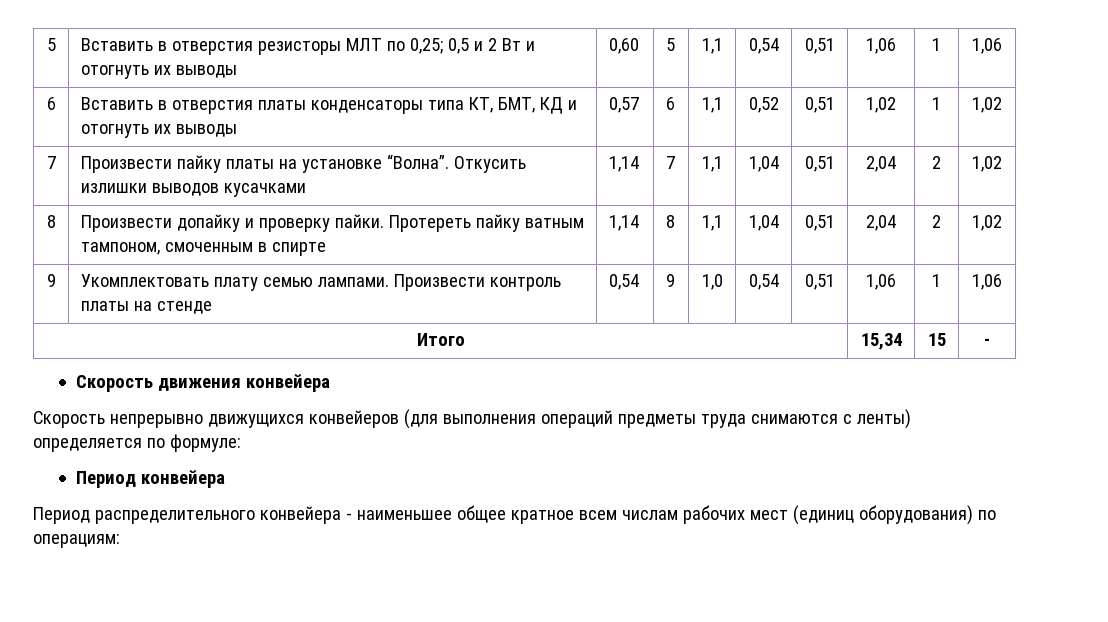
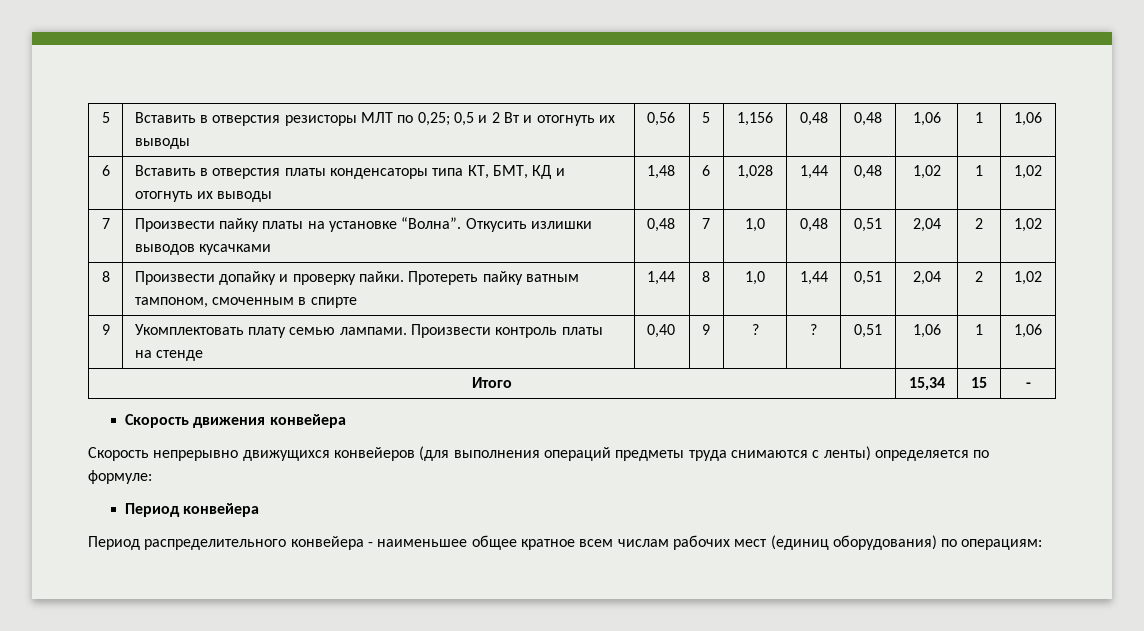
- 5 | Вставить в отверстия резисторы МЛТ по 0,25; 0,5 и 2 Вт и отогнуть их выводы | 0,60 | 5 | 1,1 | 0,54 | 0,51 | 1,06 | 1 | 1,06
+ 5 | Вставить в отверстия резисторы МЛТ по 0,25; 0,5 и 2 Вт и отогнуть их выводы | 0,56 | 5 | 1,156 | 0,48 | 0,48 | 1,06 | 1 | 1,06
- 6 | Вставить в отверстия платы конденсаторы типа КТ, БМТ, КД и отогнуть их выводы | 0,57 | 6 | 1,1 | 0,52 | 0,51 | 1,02 | 1 | 1,02
+ 6 | Вставить в отверстия платы конденсаторы типа КТ, БМТ, КД и отогнуть их выводы | 1,48 | 6 | 1,028 | 1,44 | 0,48 | 1,02 | 1 | 1,02
- 7 | Произвести пайку платы на установке “Волна”. Откусить излишки выводов кусачками | 1,14 | 7 | 1,1 | 1,04 | 0,51 | 2,04 | 2 | 1,02
+ 7 | Произвести пайку платы на установке “Волна”. Откусить излишки выводов кусачками | 0,48 | 7 | 1,0 | 0,48 | 0,51 | 2,04 | 2 | 1,02
- 8 | Произвести допайку и проверку пайки. Протереть пайку ватным тампоном, смоченным в спирте | 1,14 | 8 | 1,1 | 1,04 | 0,51 | 2,04 | 2 | 1,02
+ 8 | Произвести допайку и проверку пайки. Протереть пайку ватным тампоном, смоченным в спирте | 1,44 | 8 | 1,0 | 1,44 | 0,51 | 2,04 | 2 | 1,02
- 9 | Укомплектовать плату семью лампами. Произвести контроль платы на стенде | 0,54 | 9 | 1,0 | 0,54 | 0,51 | 1,06 | 1 | 1,06
+ 9 | Укомплектовать плату семью лампами. Произвести контроль платы на стенде | 0,40 | 9 | ? | ? | 0,51 | 1,06 | 1 | 1,06

